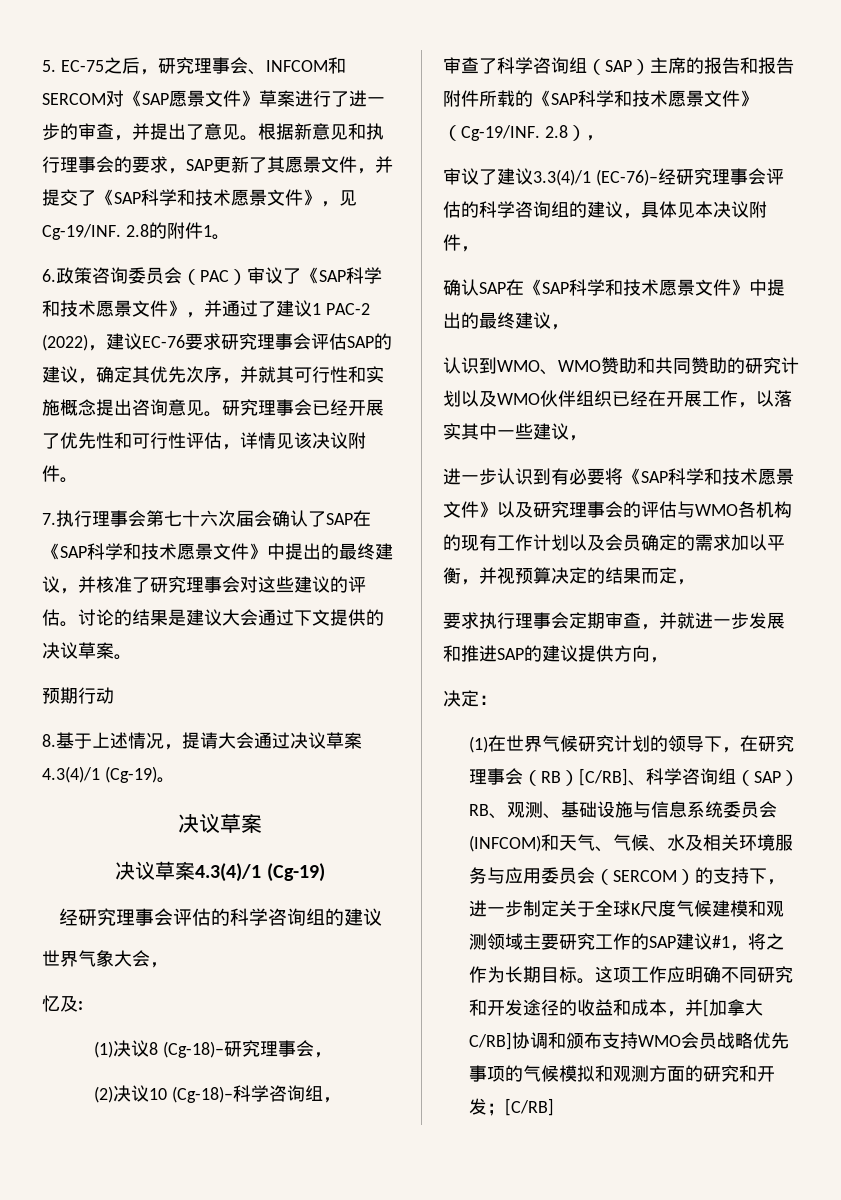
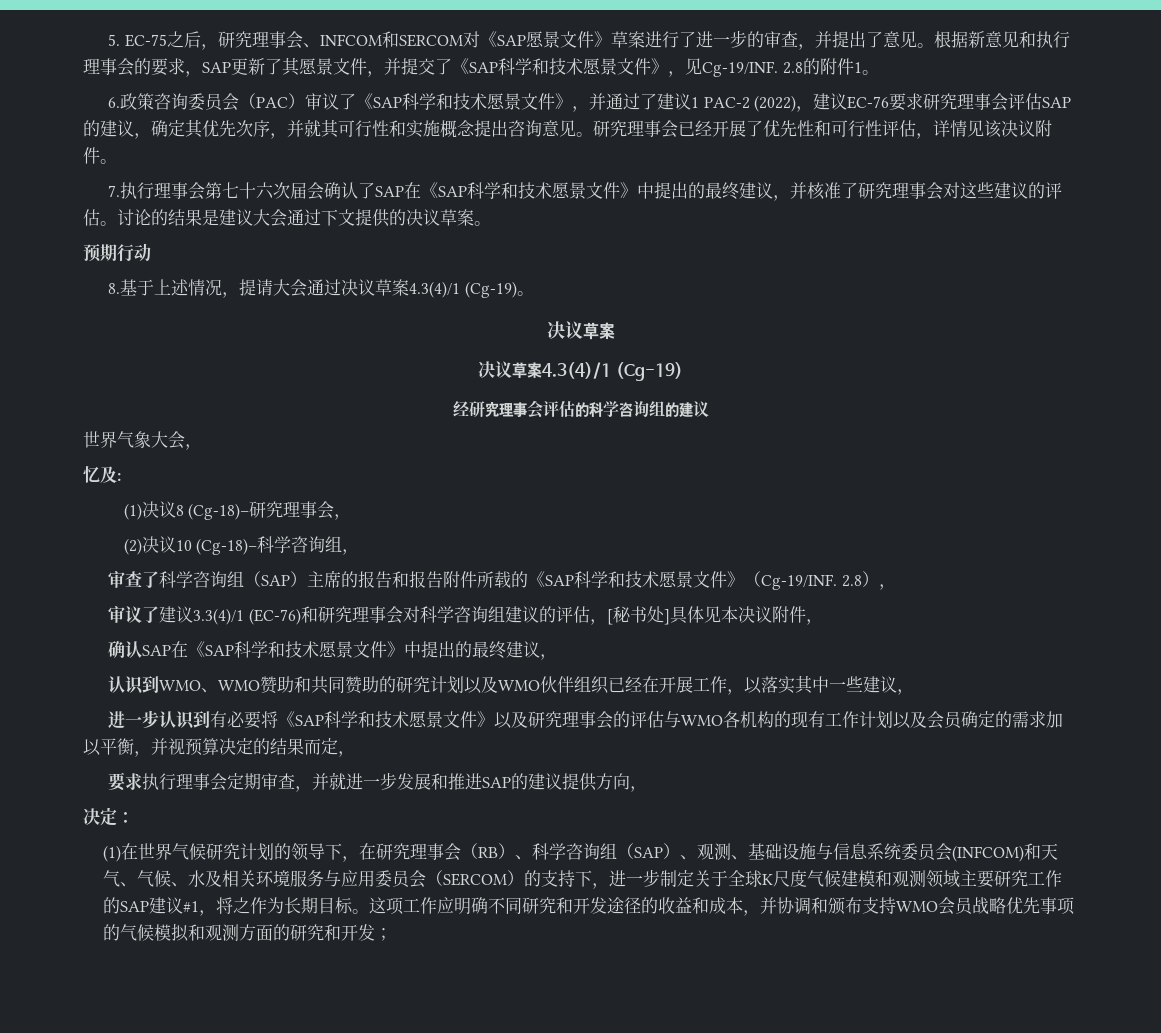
- 审议了建议3.3(4)/1 (EC-76)–经研究理事会评估的科学咨询组的建议，具体见本决议附件，
+ 审议了建议3.3(4)/1 (EC-76)和研究理事会对科学咨询组建议的评估，[秘书处]具体见本决议附件，
- (1)在世界气候研究计划的领导下，在研究理事会（RB）[C/RB]、科学咨询组（SAP）RB、观测、基础设施与信息系统委员会(INFCOM)和天气、气候、水及相关环境服务与应用委员会（SERCOM）的支持下，进一步制定关于全球K尺度气候建模和观测领域主要研究工作的SAP建议#1，将之作为长期目标。
+ (1)在世界气候研究计划的领导下，在研究理事会（RB）、科学咨询组（SAP）、观测、基础设施与信息系统委员会(INFCOM)和天气、气候、水及相关环境服务与应用委员会（SERCOM）的支持下，进一步制定关于全球K尺度气候建模和观测领域主要研究工作的SAP建议#1，将之作为长期目标。
- 这项工作应明确不同研究和开发途径的收益和成本，并[加拿大C/RB]协调和颁布支持WMO会员战略优先事项的气候模拟和观测方面的研究和开发；[C/RB]
+ 这项工作应明确不同研究和开发途径的收益和成本，并协调和颁布支持WMO会员战略优先事项的气候模拟和观测方面的研究和开发；

